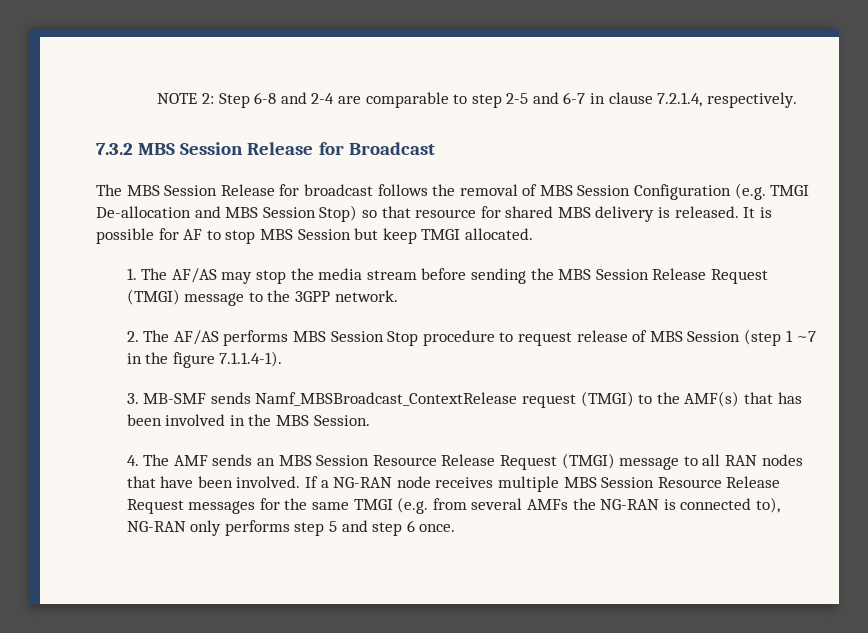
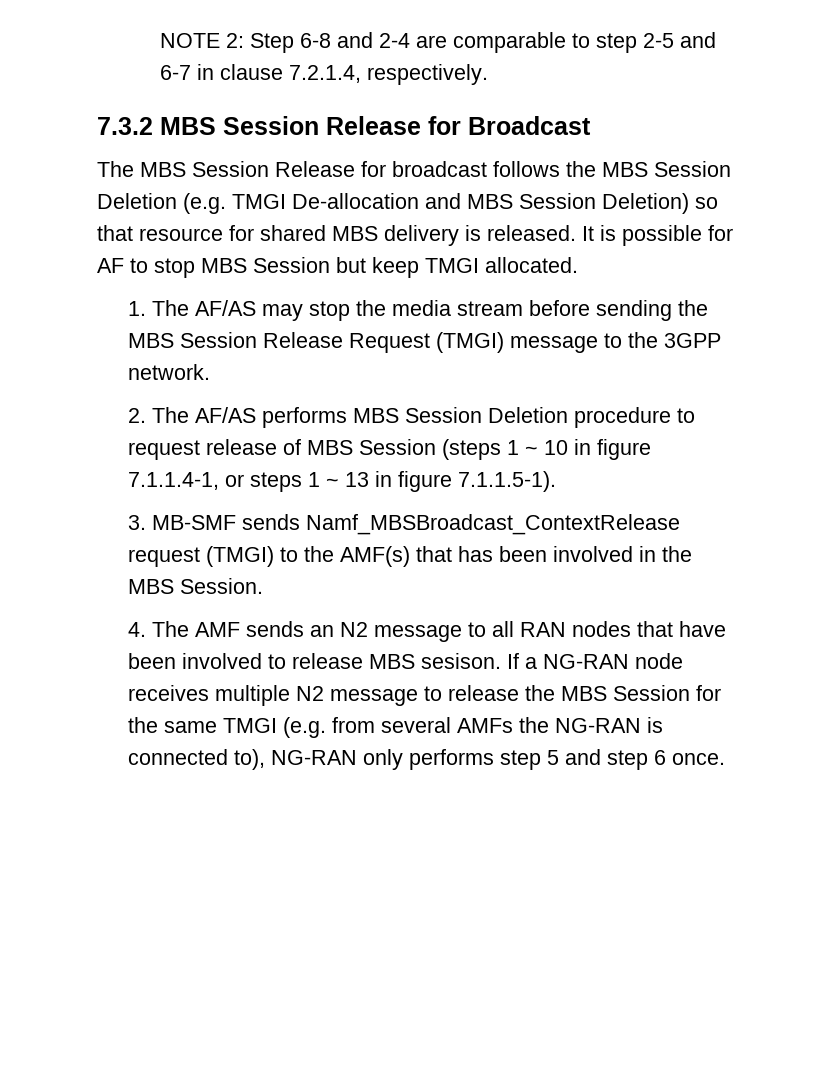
- The MBS Session Release for broadcast follows the removal of MBS Session Configuration (e.g. TMGI De-allocation and MBS Session Stop) so that resource for shared MBS delivery is released.
+ The MBS Session Release for broadcast follows the MBS Session Deletion (e.g. TMGI De-allocation and MBS Session Deletion) so that resource for shared MBS delivery is released.
- 2. The AF/AS performs MBS Session Stop procedure to request release of MBS Session (step 1 ~7 in the figure 7.1.1.4-1).
+ 2. The AF/AS performs MBS Session Deletion procedure to request release of MBS Session (steps 1 ~ 10 in figure 7.1.1.4-1, or steps 1 ~ 13 in figure 7.1.1.5-1).
- 4. The AMF sends an MBS Session Resource Release Request (TMGI) message to all RAN nodes that have been involved.
+ 4. The AMF sends an N2 message to all RAN nodes that have been involved to release MBS sesison.
- If a NG-RAN node receives multiple MBS Session Resource Release Request messages for the same TMGI (e.g. from several AMFs the NG-RAN is connected to), NG-RAN only performs step 5 and step 6 once.
+ If a NG-RAN node receives multiple N2 message to release the MBS Session for the same TMGI (e.g. from several AMFs the NG-RAN is connected to), NG-RAN only performs step 5 and step 6 once.

